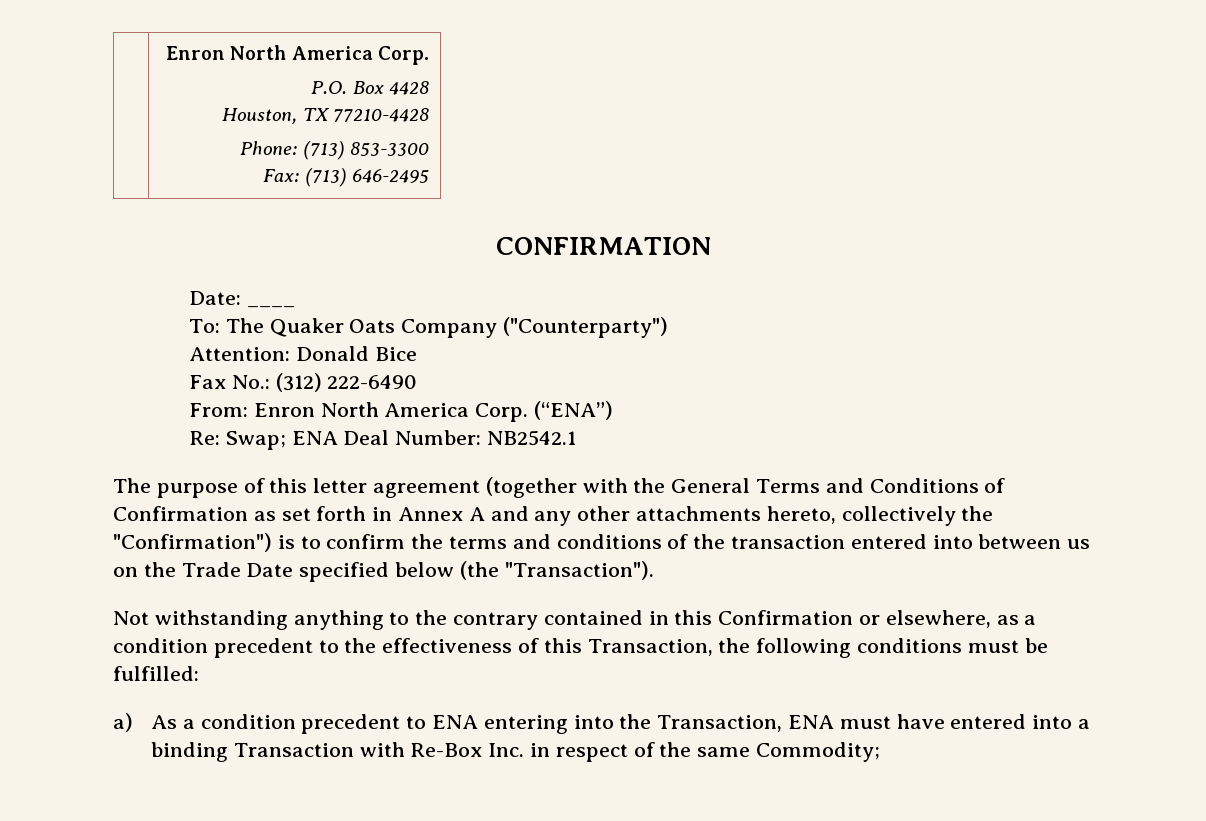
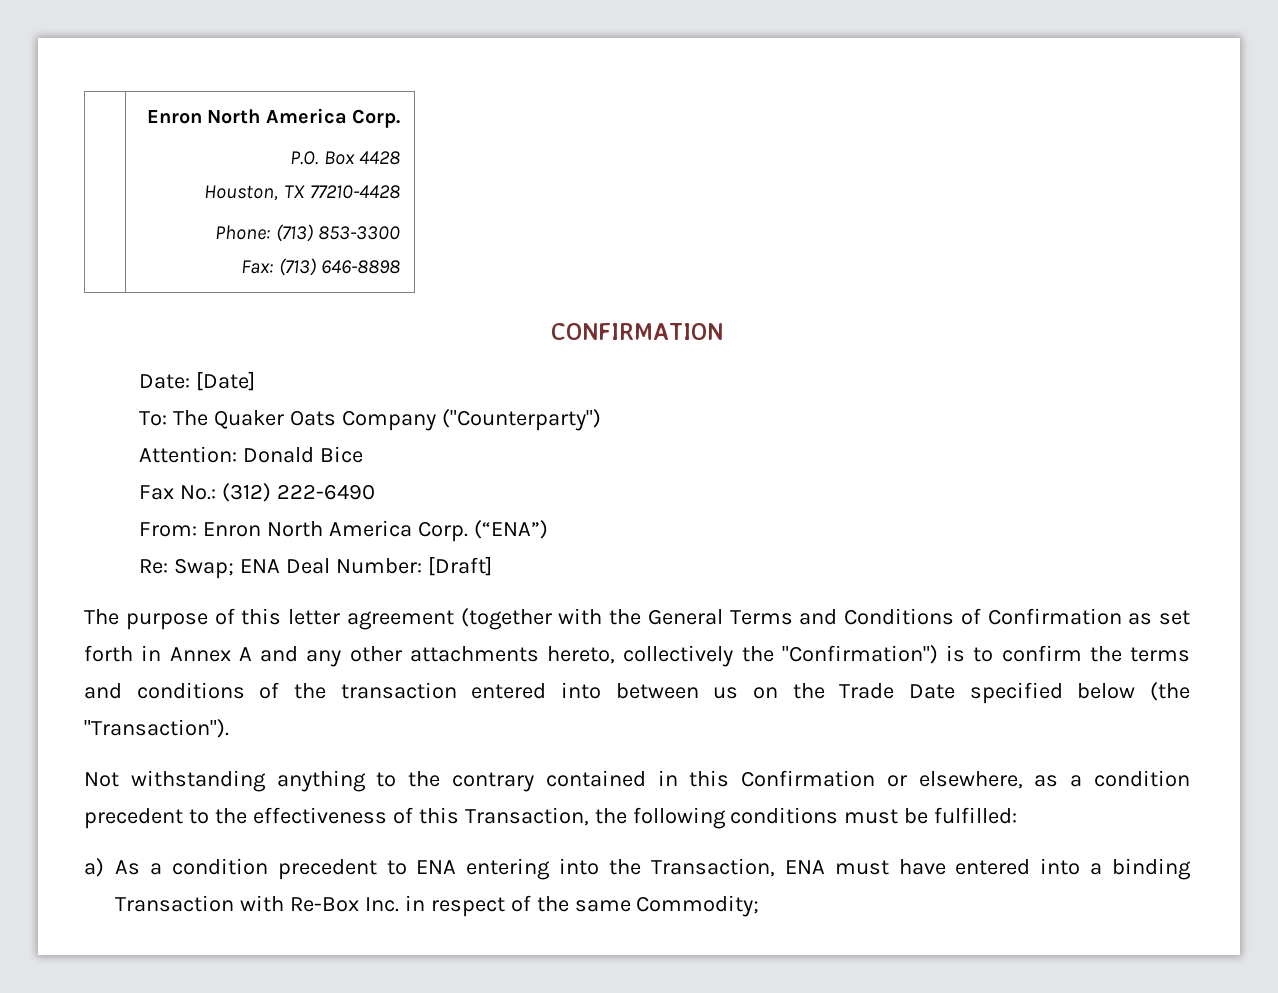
  | Enron North America Corp.
  P.O. Box 4428
  Houston, TX 77210-4428
  Phone: (713) 853-3300
- Fax: (713) 646-2495
+ Fax: (713) 646-8898
- Date: ____
+ Date: [Date]
- Re: Swap; ENA Deal Number: NB2542.1
+ Re: Swap; ENA Deal Number: [Draft]

